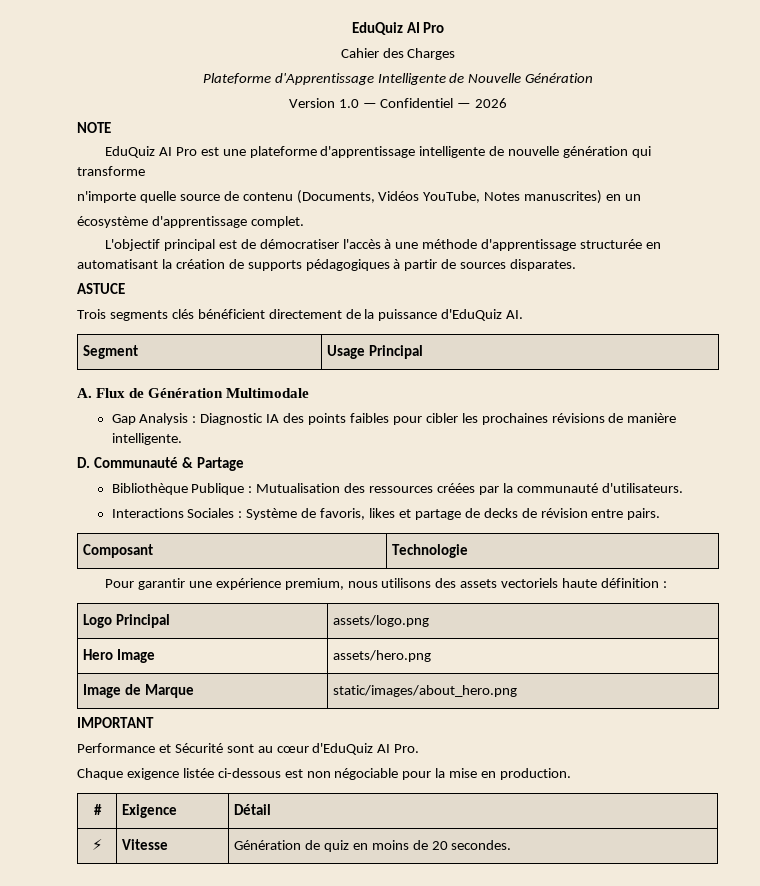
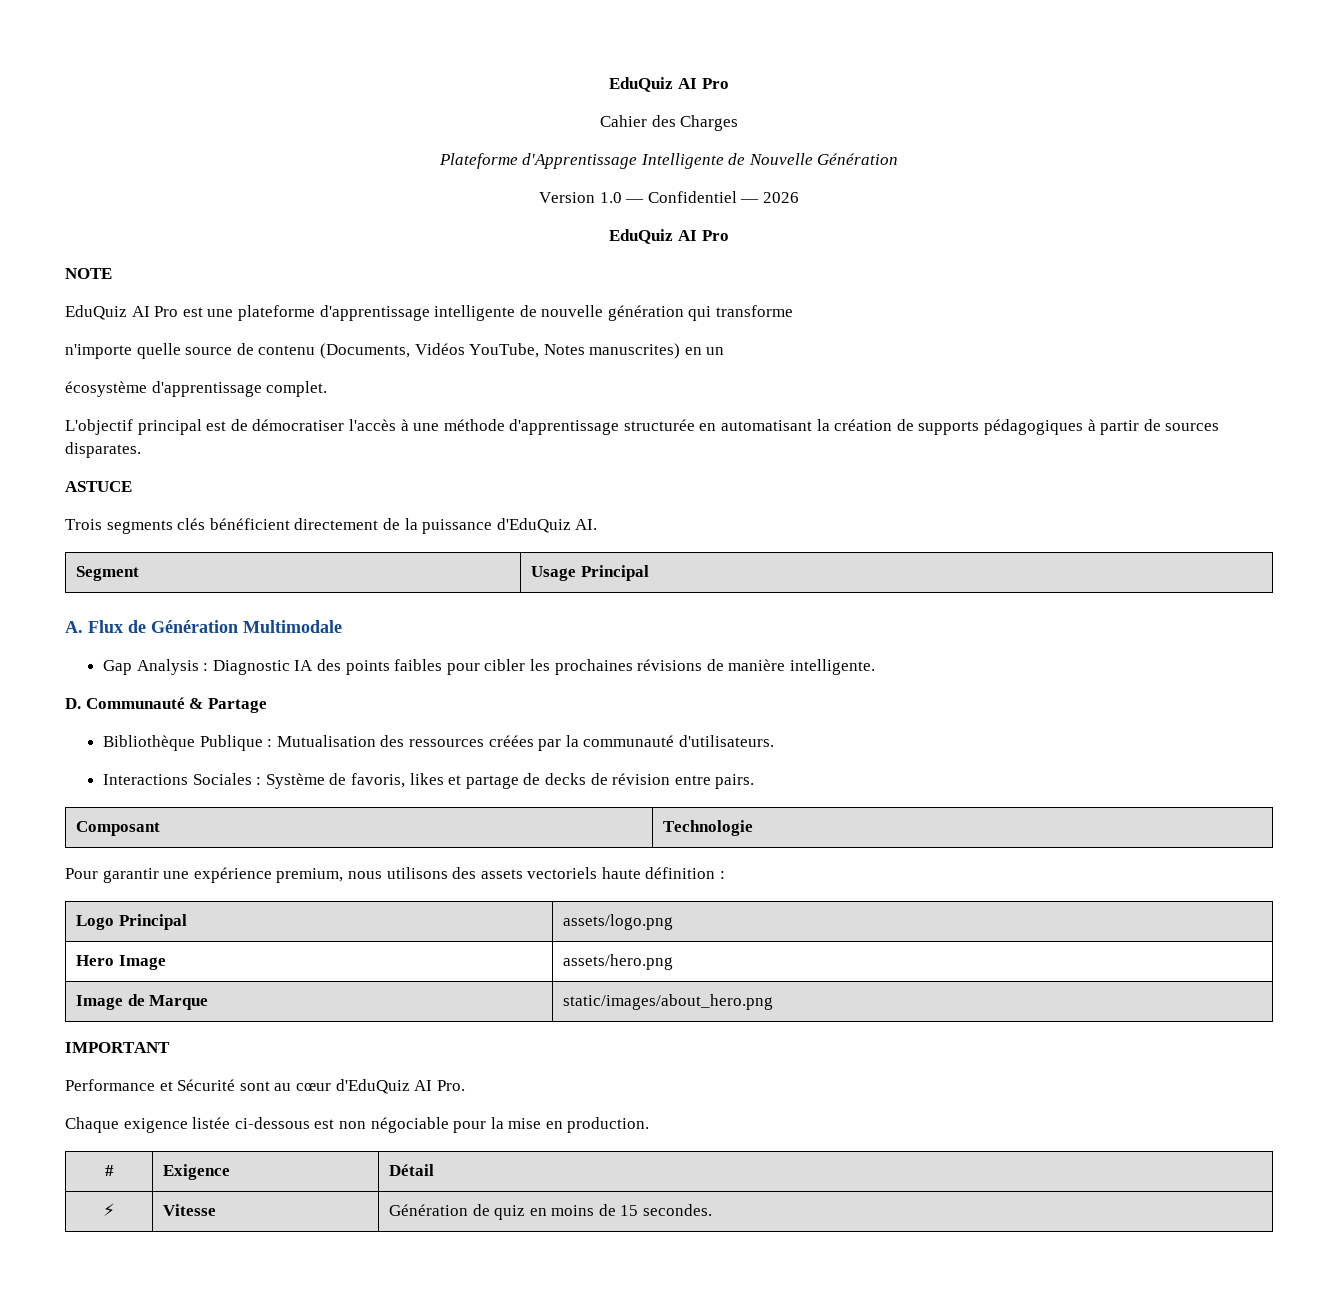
  Version 1.0 — Confidentiel — 2026
+ EduQuiz AI Pro
- ⚡ | Vitesse | Génération de quiz en moins de 20 secondes.
+ ⚡ | Vitesse | Génération de quiz en moins de 15 secondes.

